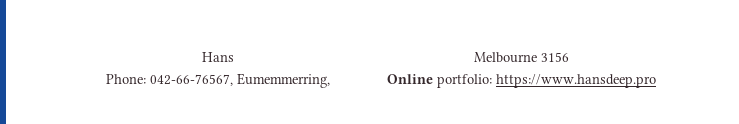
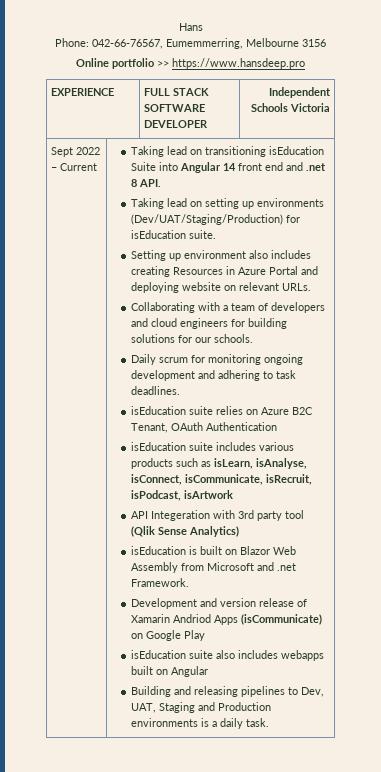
- Online portfolio: https://www.hansdeep.pro
+ Online portfolio >> https://www.hansdeep.pro
+ EXPERIENCE | FULL STACK SOFTWARE DEVELOPER | Independent Schools Victoria
+ Sept 2022 – Current | Taking lead on transitioning isEducation Suite into Angular 14 front end and .net 8 API.
+ Taking lead on setting up environments (Dev/UAT/Staging/Production) for isEducation suite.
+ Setting up environment also includes creating Resources in Azure Portal and deploying website on relevant URLs.
+ Collaborating with a team of developers and cloud engineers for building solutions for our schools.
+ Daily scrum for monitoring ongoing development and adhering to task deadlines.
+ isEducation suite relies on Azure B2C Tenant, OAuth Authentication
+ isEducation suite includes various products such as isLearn, isAnalyse, isConnect, isCommunicate, isRecruit, isPodcast, isArtwork
+ API Integeration with 3rd party tool (Qlik Sense Analytics)
+ isEducation is built on Blazor Web Assembly from Microsoft and .net Framework.
+ Development and version release of Xamarin Andriod Apps (isCommunicate) on Google Play
+ isEducation suite also includes webapps built on Angular
+ Building and releasing pipelines to Dev, UAT, Staging and Production environments is a daily task.

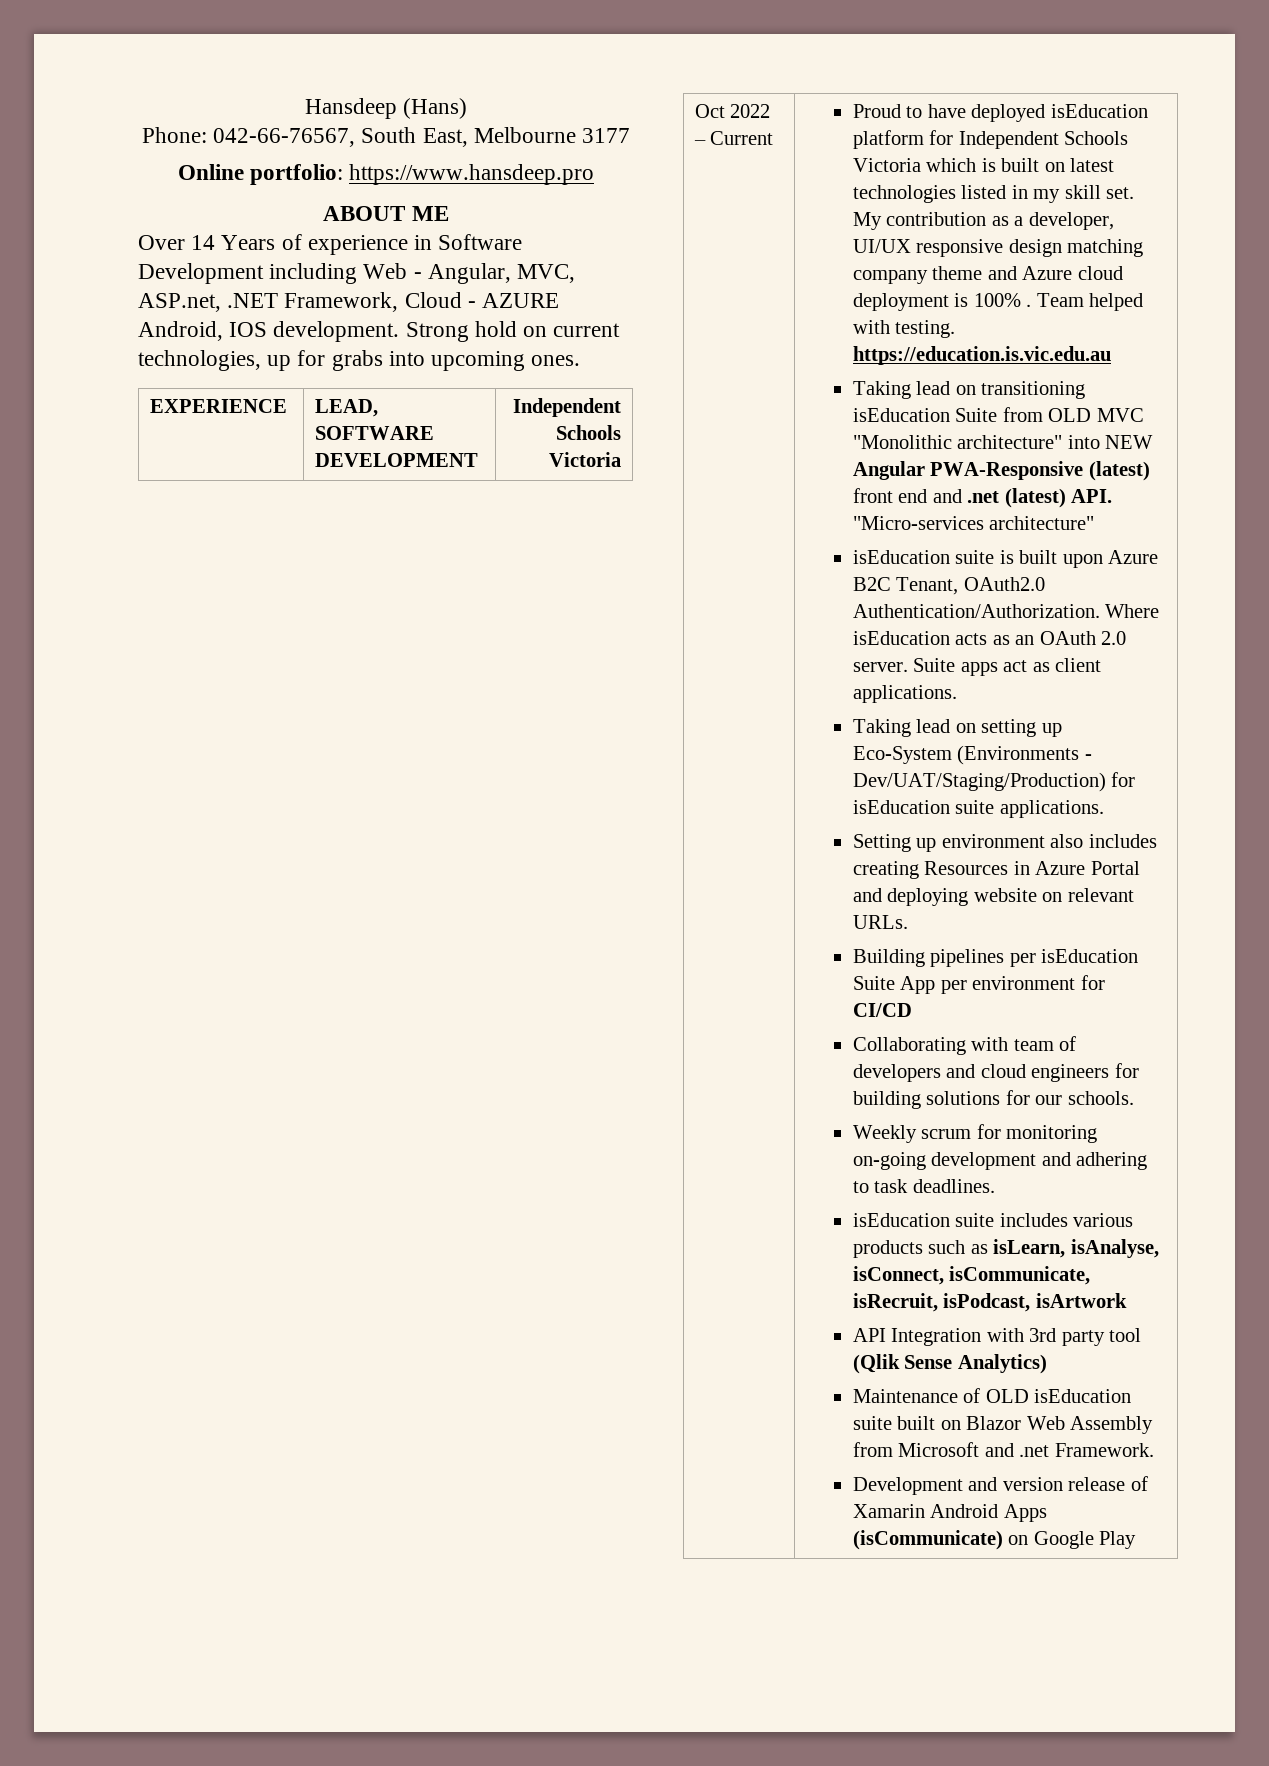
- Hans
+ Hansdeep (Hans)
- Phone: 042-66-76567, Eumemmerring, Melbourne 3156
+ Phone: 042-66-76567, South East, Melbourne 3177
- Online portfolio >> https://www.hansdeep.pro
+ Online portfolio: https://www.hansdeep.pro
- EXPERIENCE | FULL STACK SOFTWARE DEVELOPER | Independent Schools Victoria
+ ABOUT ME
+ Over 14 Years of experience in Software Development including Web - Angular, MVC, ASP.net, .NET Framework, Cloud - AZURE Android, IOS development. Strong hold on current technologies, up for grabs into upcoming ones.
+ EXPERIENCE | LEAD, SOFTWARE DEVELOPMENT | Independent Schools Victoria
- Sept 2022 – Current
+ Oct 2022 – Current
+ Proud to have deployed isEducation platform for Independent Schools Victoria which is built on latest technologies listed in my skill set. My contribution as a developer, UI/UX responsive design matching company theme and Azure cloud deployment is 100% . Team helped with testing. https://education.is.vic.edu.au
- Taking lead on transitioning isEducation Suite into Angular 14 front end and .net 8 API.
+ Taking lead on transitioning isEducation Suite from OLD MVC "Monolithic architecture" into NEW Angular PWA-Responsive (latest) front end and .net (latest) API. "Micro-services architecture"
+ isEducation suite is built upon Azure B2C Tenant, OAuth2.0 Authentication/Authorization. Where isEducation acts as an OAuth 2.0 server. Suite apps act as client applications.
- Taking lead on setting up environments (Dev/UAT/Staging/Production) for isEducation suite.
+ Taking lead on setting up Eco-System (Environments - Dev/UAT/Staging/Production) for isEducation suite applications.
+ Building pipelines per isEducation Suite App per environment for CI/CD
- Collaborating with a team of developers and cloud engineers for building solutions for our schools.
+ Collaborating with team of developers and cloud engineers for building solutions for our schools.
- Daily scrum for monitoring ongoing development and adhering to task deadlines.
+ Weekly scrum for monitoring on-going development and adhering to task deadlines.
- isEducation suite relies on Azure B2C Tenant, OAuth Authentication
- API Integeration with 3rd party tool (Qlik Sense Analytics)
+ API Integration with 3rd party tool (Qlik Sense Analytics)
- isEducation is built on Blazor Web Assembly from Microsoft and .net Framework.
+ Maintenance of OLD isEducation suite built on Blazor Web Assembly from Microsoft and .net Framework.
- Development and version release of Xamarin Andriod Apps (isCommunicate) on Google Play
+ Development and version release of Xamarin Android Apps (isCommunicate) on Google Play
- isEducation suite also includes webapps built on Angular
- Building and releasing pipelines to Dev, UAT, Staging and Production environments is a daily task.

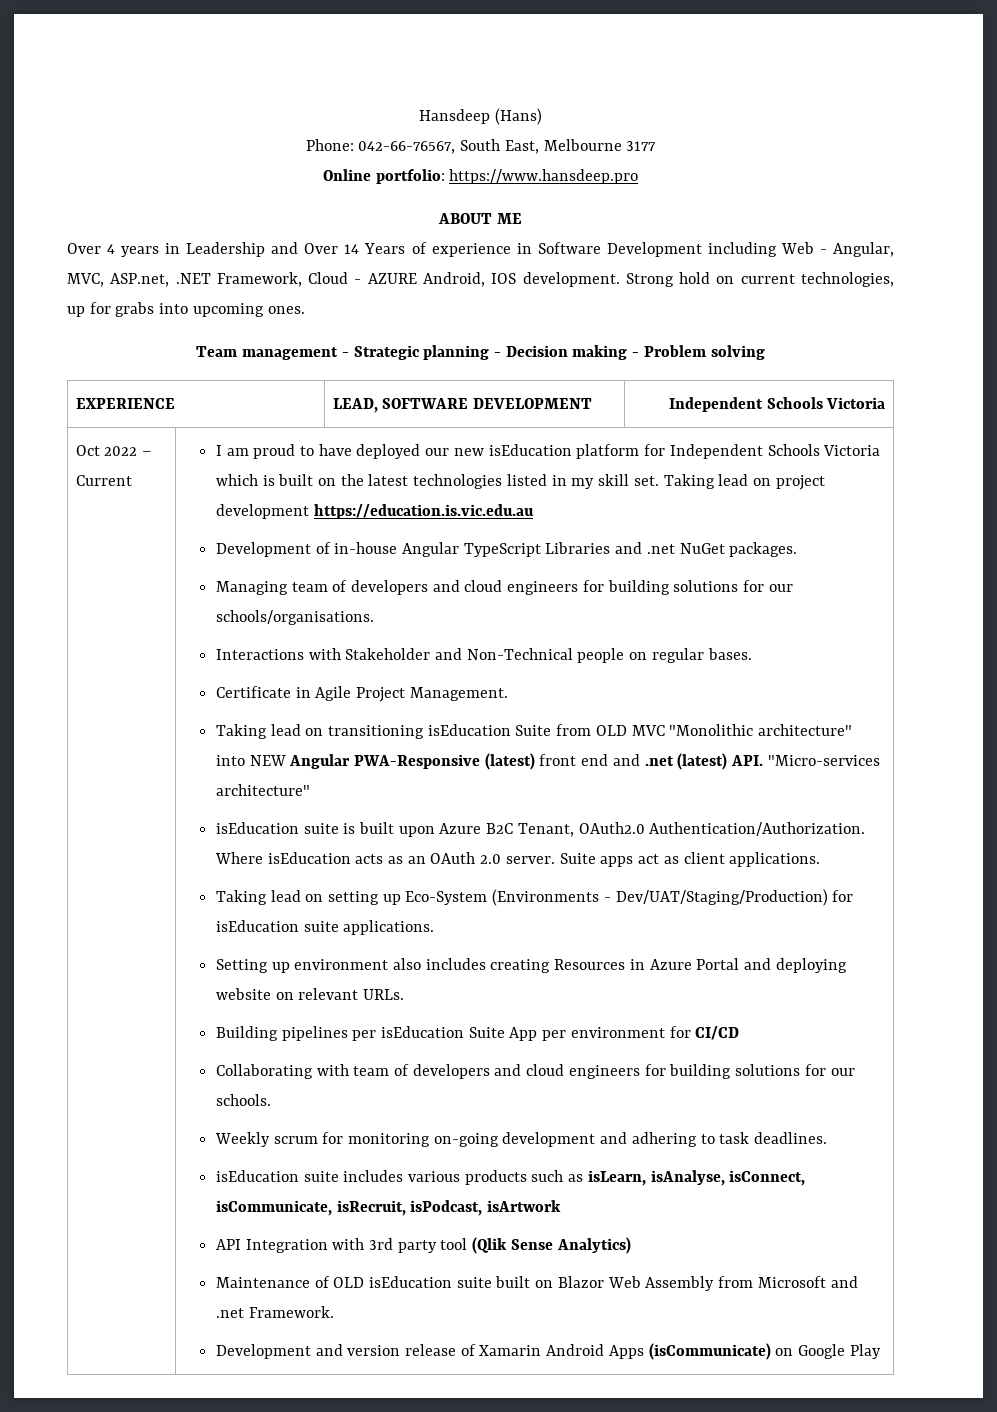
- Over 14 Years of experience in Software Development including Web - Angular, MVC, ASP.net, .NET Framework, Cloud - AZURE Android, IOS development.
+ Over 4 years in Leadership and Over 14 Years of experience in Software Development including Web - Angular, MVC, ASP.net, .NET Framework, Cloud - AZURE Android, IOS development.
+ Team management - Strategic planning - Decision making - Problem solving
- Proud to have deployed isEducation platform for Independent Schools Victoria which is built on latest technologies listed in my skill set.
+ I am proud to have deployed our new isEducation platform for Independent Schools Victoria which is built on the latest technologies listed in my skill set.
- My contribution as a developer, UI/UX responsive design matching company theme and Azure cloud deployment is 100% . Team helped with testing. https://education.is.vic.edu.au
+ Taking lead on project development https://education.is.vic.edu.au
+ Development of in-house Angular TypeScript Libraries and .net NuGet packages.
+ Managing team of developers and cloud engineers for building solutions for our schools/organisations.
+ Interactions with Stakeholder and Non-Technical people on regular bases.
+ Certificate in Agile Project Management.

